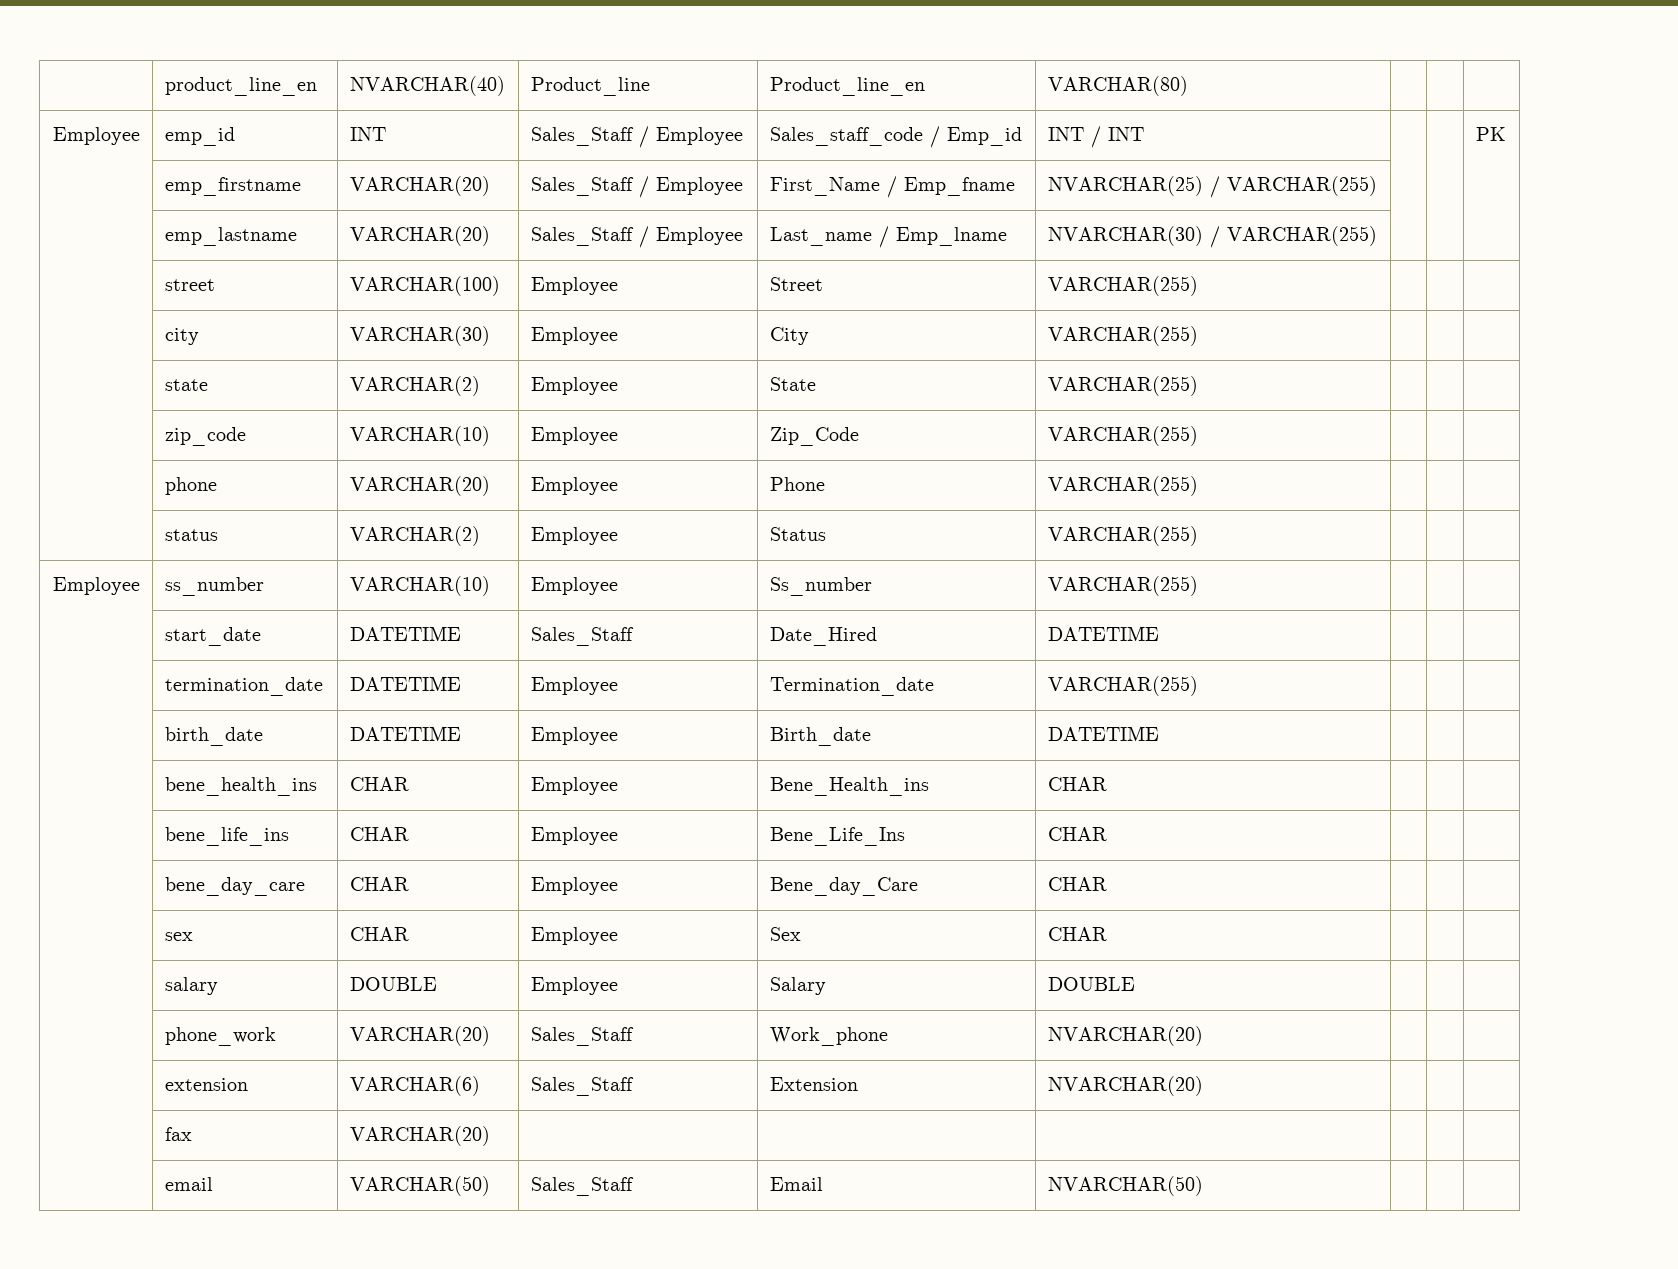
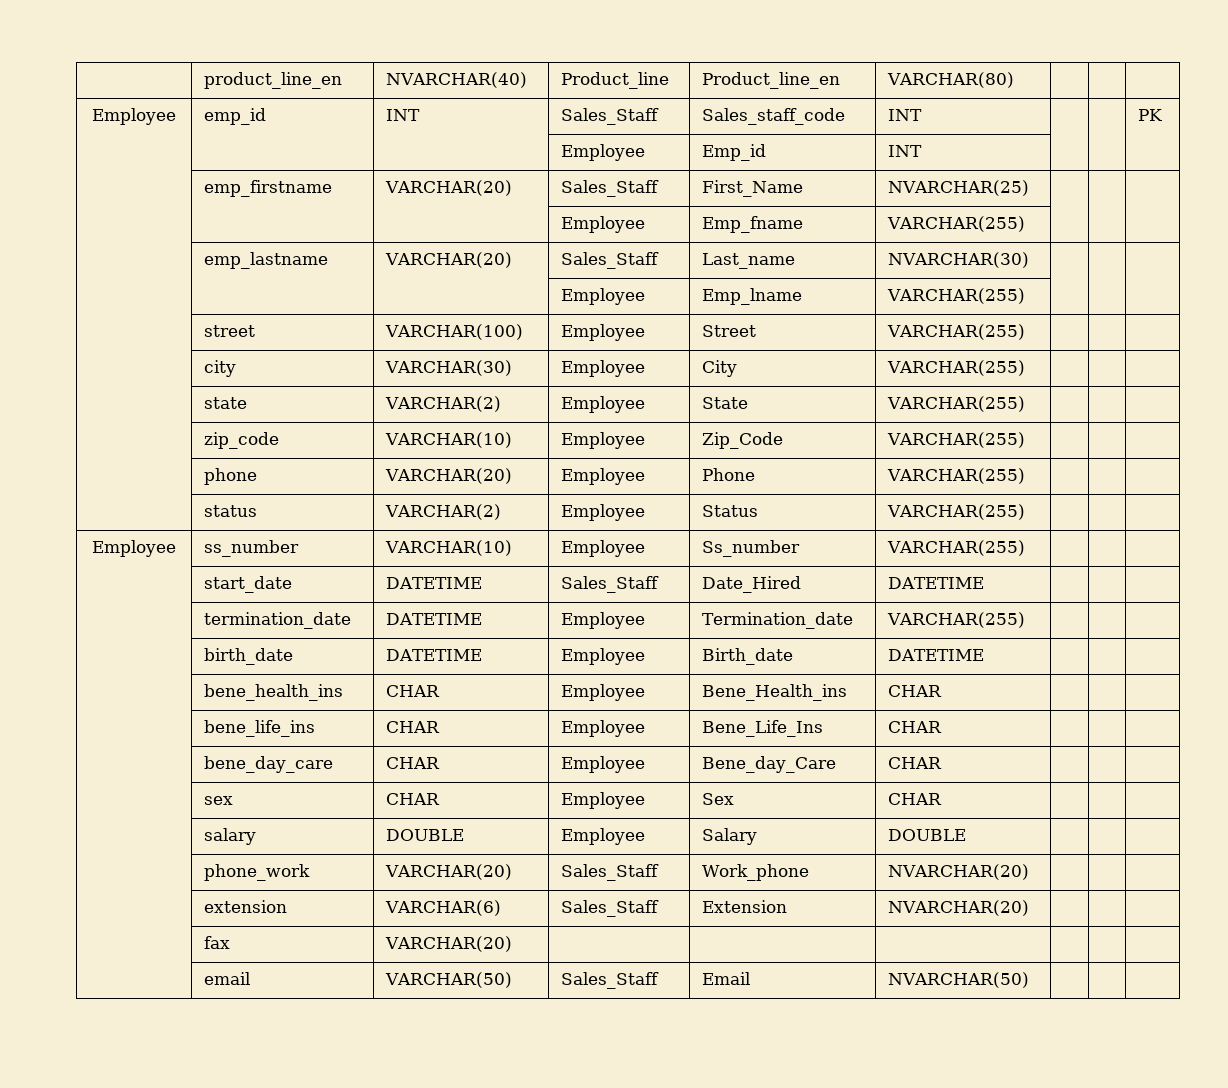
- Employee | emp_id | INT | Sales_Staff / Employee | Sales_staff_code / Emp_id | INT / INT | | | PK
+ Employee | emp_id | INT | Sales_Staff | Sales_staff_code | INT | | | PK
+ | | | Employee | Emp_id | INT | | |
- | emp_firstname | VARCHAR(20) | Sales_Staff / Employee | First_Name / Emp_fname | NVARCHAR(25) / VARCHAR(255) | | |
+ | emp_firstname | VARCHAR(20) | Sales_Staff | First_Name | NVARCHAR(25) | | |
+ | | | Employee | Emp_fname | VARCHAR(255) | | |
- | emp_lastname | VARCHAR(20) | Sales_Staff / Employee | Last_name / Emp_lname | NVARCHAR(30) / VARCHAR(255) | | |
+ | emp_lastname | VARCHAR(20) | Sales_Staff | Last_name | NVARCHAR(30) | | |
+ | | | Employee | Emp_lname | VARCHAR(255) | | |

